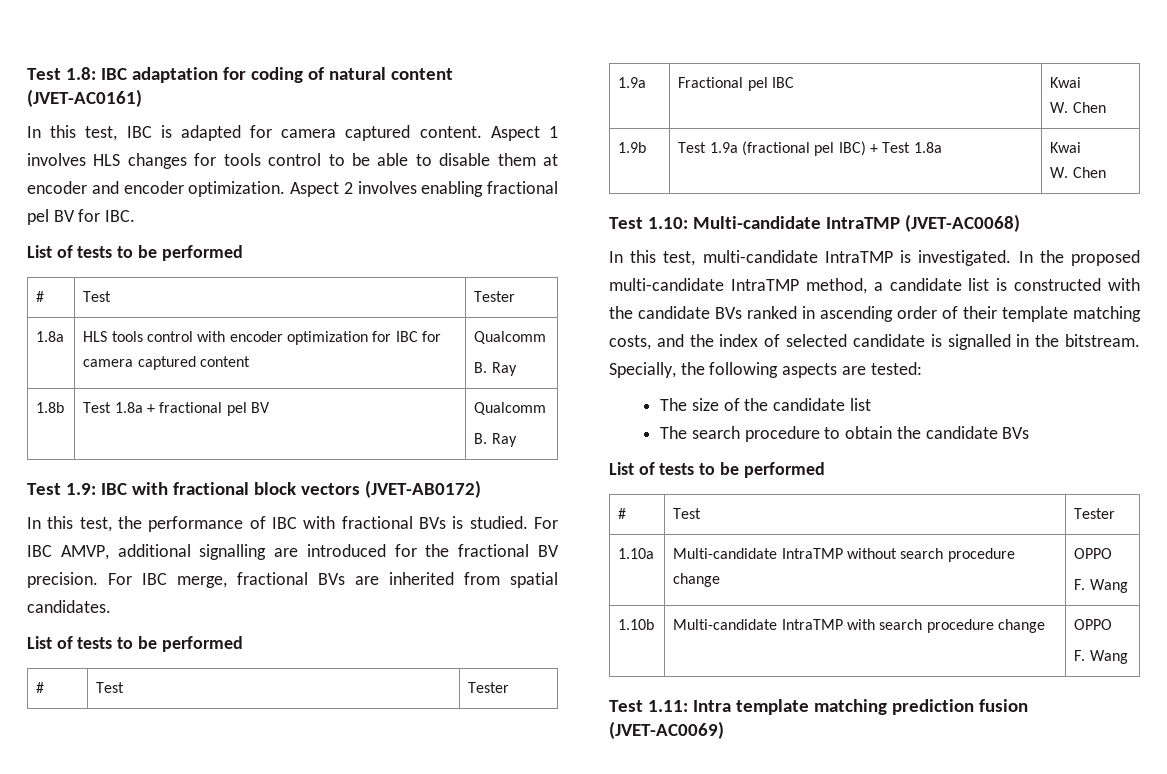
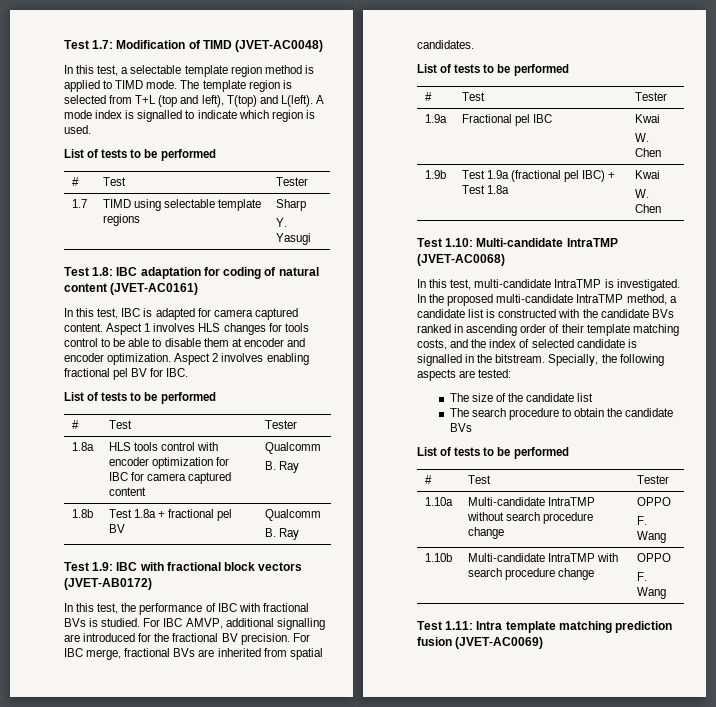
+ Test 1.7: Modification of TIMD (JVET-AC0048)
+ In this test, a selectable template region method is applied to TIMD mode. The template region is selected from T+L (top and left), T(top) and L(left). A mode index is signalled to indicate which region is used.
+ List of tests to be performed
+ # | Test | Tester
+ 1.7 | TIMD using selectable template regions | Sharp
+ Y. Yasugi

